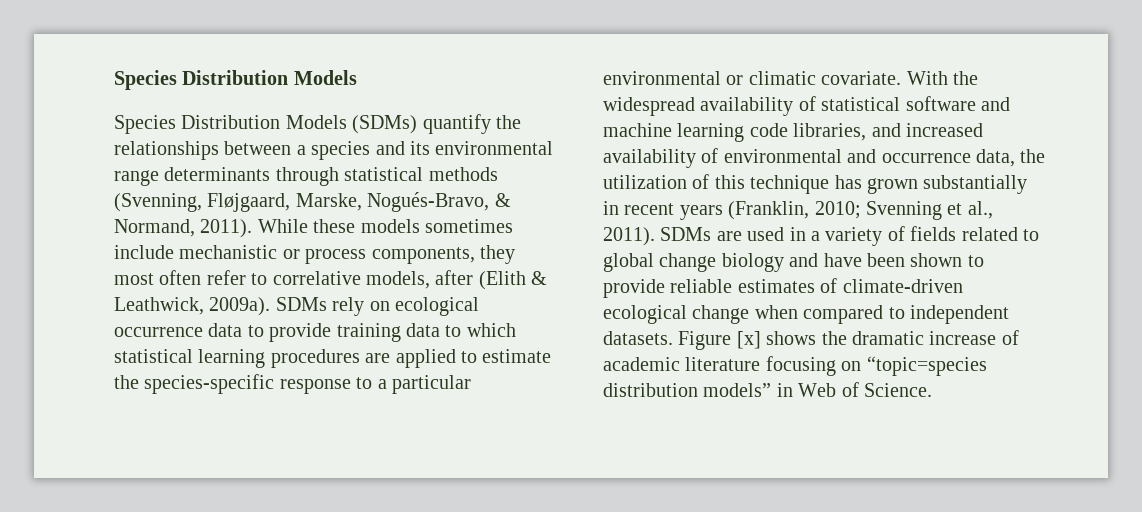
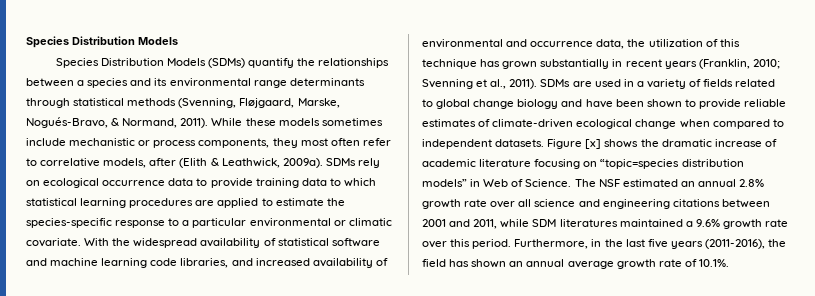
+ The NSF estimated an annual 2.8% growth rate over all science and engineering citations between 2001 and 2011, while SDM literatures maintained a 9.6% growth rate over this period. Furthermore, in the last five years (2011-2016), the field has shown an annual average growth rate of 10.1%.

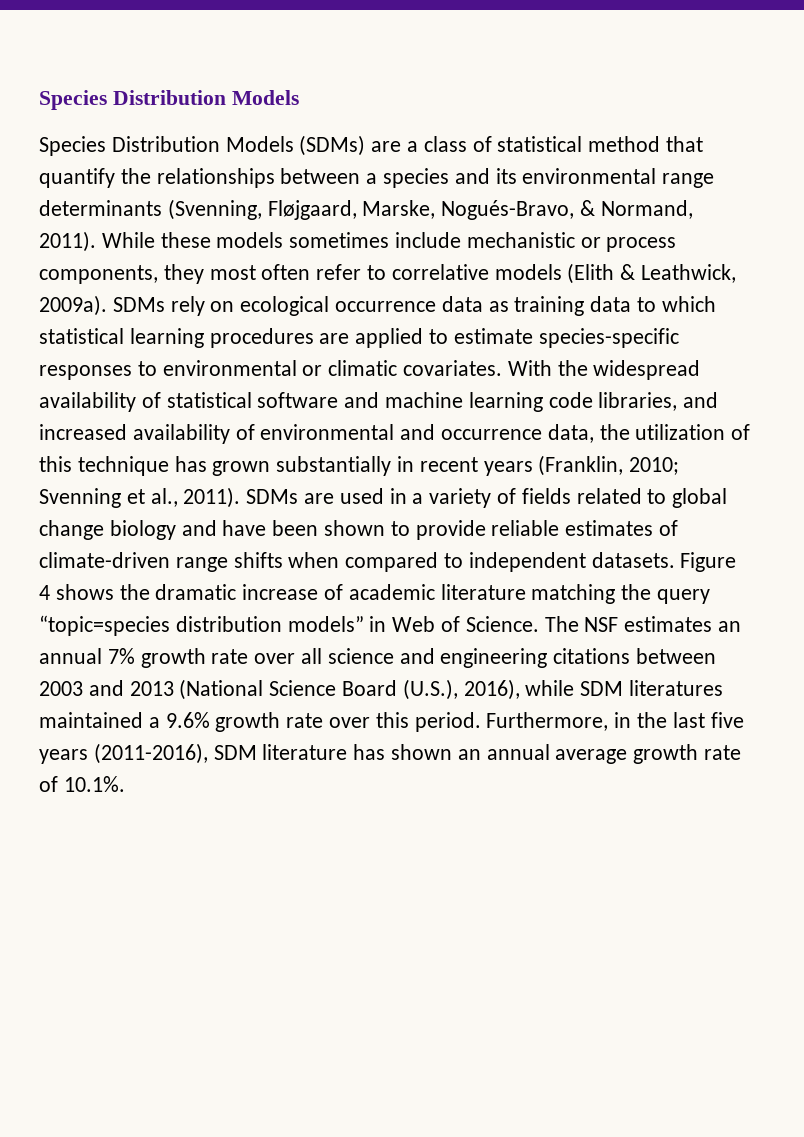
- Species Distribution Models (SDMs) quantify the relationships between a species and its environmental range determinants through statistical methods (Svenning, Fløjgaard, Marske, Nogués-Bravo, & Normand, 2011).
+ Species Distribution Models (SDMs) are a class of statistical method that quantify the relationships between a species and its environmental range determinants (Svenning, Fløjgaard, Marske, Nogués-Bravo, & Normand, 2011).
- While these models sometimes include mechanistic or process components, they most often refer to correlative models, after (Elith & Leathwick, 2009a).
+ While these models sometimes include mechanistic or process components, they most often refer to correlative models (Elith & Leathwick, 2009a).
- SDMs rely on ecological occurrence data to provide training data to which statistical learning procedures are applied to estimate the species-specific response to a particular environmental or climatic covariate.
+ SDMs rely on ecological occurrence data as training data to which statistical learning procedures are applied to estimate species-specific responses to environmental or climatic covariates.
- SDMs are used in a variety of fields related to global change biology and have been shown to provide reliable estimates of climate-driven ecological change when compared to independent datasets.
+ SDMs are used in a variety of fields related to global change biology and have been shown to provide reliable estimates of climate-driven range shifts when compared to independent datasets.
- Figure [x] shows the dramatic increase of academic literature focusing on “topic=species distribution models” in Web of Science.
+ Figure 4 shows the dramatic increase of academic literature matching the query “topic=species distribution models” in Web of Science.
- The NSF estimated an annual 2.8% growth rate over all science and engineering citations between 2001 and 2011, while SDM literatures maintained a 9.6% growth rate over this period.
+ The NSF estimates an annual 7% growth rate over all science and engineering citations between 2003 and 2013 (National Science Board (U.S.), 2016), while SDM literatures maintained a 9.6% growth rate over this period.
- Furthermore, in the last five years (2011-2016), the field has shown an annual average growth rate of 10.1%.
+ Furthermore, in the last five years (2011-2016), SDM literature has shown an annual average growth rate of 10.1%.

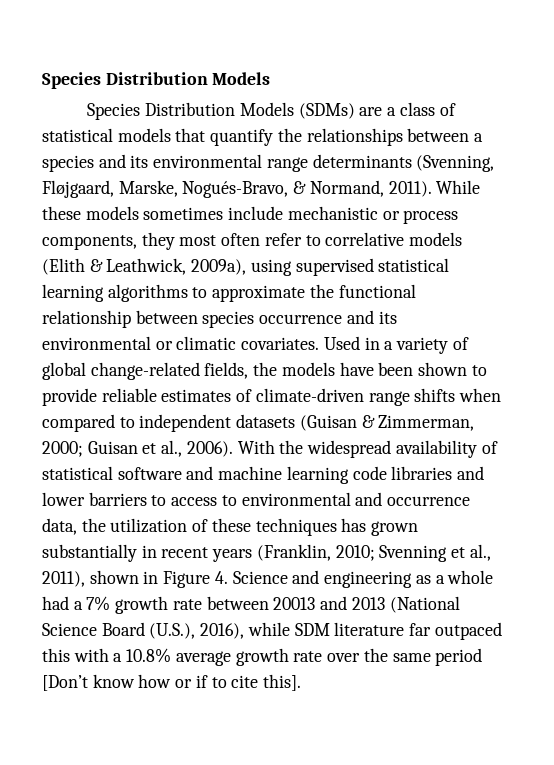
- Species Distribution Models (SDMs) are a class of statistical method that quantify the relationships between a species and its environmental range determinants (Svenning, Fløjgaard, Marske, Nogués-Bravo, & Normand, 2011).
+ Species Distribution Models (SDMs) are a class of statistical models that quantify the relationships between a species and its environmental range determinants (Svenning, Fløjgaard, Marske, Nogués-Bravo, & Normand, 2011).
- While these models sometimes include mechanistic or process components, they most often refer to correlative models (Elith & Leathwick, 2009a). SDMs rely on ecological occurrence data as training data to which statistical learning procedures are applied to estimate species-specific responses to environmental or climatic covariates. With the widespread availability of statistical software and machine learning code libraries, and increased availability of environmental and occurrence data, the utilization of this technique has grown substantially in recent years (Franklin, 2010; Svenning et al., 2011). SDMs are used in a variety of fields related to global change biology and have been shown to provide reliable estimates of climate-driven range shifts when compared to independent datasets. Figure 4 shows the dramatic increase of academic literature matching the query “topic=species distribution models” in Web of Science. The NSF estimates an annual 7% growth rate over all science and engineering citations between 2003 and 2013 (National Science Board (U.S.), 2016), while SDM literatures maintained a 9.6% growth rate over this period. Furthermore, in the last five years (2011-2016), SDM literature has shown an annual average growth rate of 10.1%.
+ While these models sometimes include mechanistic or process components, they most often refer to correlative models (Elith & Leathwick, 2009a), using supervised statistical learning algorithms to approximate the functional relationship between species occurrence and its environmental or climatic covariates. Used in a variety of global change-related fields, the models have been shown to provide reliable estimates of climate-driven range shifts when compared to independent datasets (Guisan & Zimmerman, 2000; Guisan et al., 2006). With the widespread availability of statistical software and machine learning code libraries and lower barriers to access to environmental and occurrence data, the utilization of these techniques has grown substantially in recent years (Franklin, 2010; Svenning et al., 2011), shown in Figure 4. Science and engineering as a whole had a 7% growth rate between 20013 and 2013 (National Science Board (U.S.), 2016), while SDM literature far outpaced this with a 10.8% average growth rate over the same period [Don’t know how or if to cite this].

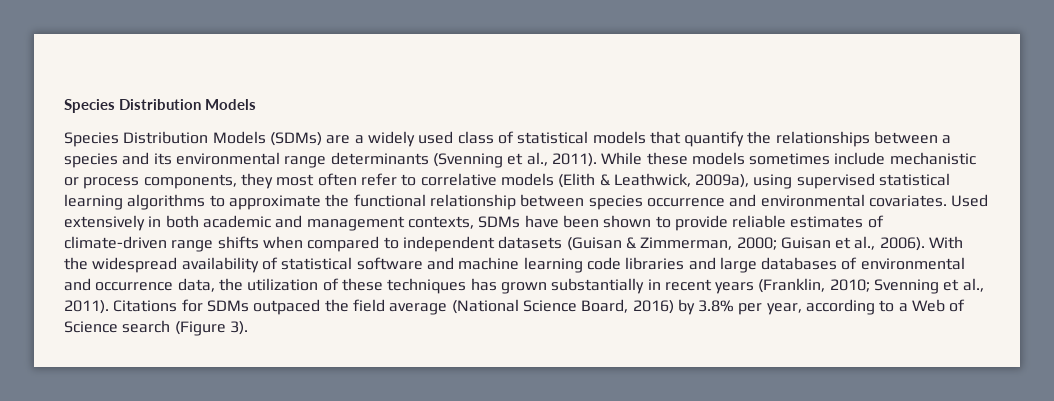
- Species Distribution Models (SDMs) are a class of statistical models that quantify the relationships between a species and its environmental range determinants (Svenning, Fløjgaard, Marske, Nogués-Bravo, & Normand, 2011).
+ Species Distribution Models (SDMs) are a widely used class of statistical models that quantify the relationships between a species and its environmental range determinants (Svenning et al., 2011).
- While these models sometimes include mechanistic or process components, they most often refer to correlative models (Elith & Leathwick, 2009a), using supervised statistical learning algorithms to approximate the functional relationship between species occurrence and its environmental or climatic covariates. Used in a variety of global change-related fields, the models have been shown to provide reliable estimates of climate-driven range shifts when compared to independent datasets (Guisan & Zimmerman, 2000; Guisan et al., 2006).
+ While these models sometimes include mechanistic or process components, they most often refer to correlative models (Elith & Leathwick, 2009a), using supervised statistical learning algorithms to approximate the functional relationship between species occurrence and environmental covariates. Used extensively in both academic and management contexts, SDMs have been shown to provide reliable estimates of climate-driven range shifts when compared to independent datasets (Guisan & Zimmerman, 2000; Guisan et al., 2006).
- With the widespread availability of statistical software and machine learning code libraries and lower barriers to access to environmental and occurrence data, the utilization of these techniques has grown substantially in recent years (Franklin, 2010; Svenning et al., 2011), shown in Figure 4. Science and engineering as a whole had a 7% growth rate between 20013 and 2013 (National Science Board (U.S.), 2016), while SDM literature far outpaced this with a 10.8% average growth rate over the same period [Don’t know how or if to cite this].
+ With the widespread availability of statistical software and machine learning code libraries and large databases of environmental and occurrence data, the utilization of these techniques has grown substantially in recent years (Franklin, 2010; Svenning et al., 2011). Citations for SDMs outpaced the field average (National Science Board, 2016) by 3.8% per year, according to a Web of Science search (Figure 3).

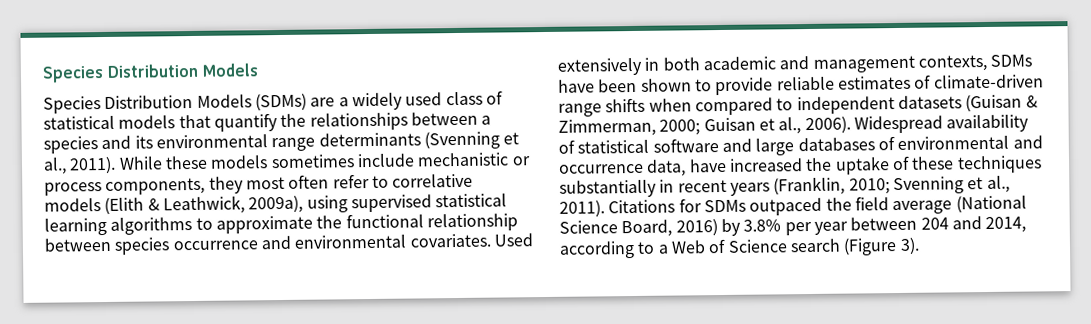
- With the widespread availability of statistical software and machine learning code libraries and large databases of environmental and occurrence data, the utilization of these techniques has grown substantially in recent years (Franklin, 2010; Svenning et al., 2011).
+ Widespread availability of statistical software and large databases of environmental and occurrence data, have increased the uptake of these techniques substantially in recent years (Franklin, 2010; Svenning et al., 2011).
- Citations for SDMs outpaced the field average (National Science Board, 2016) by 3.8% per year, according to a Web of Science search (Figure 3).
+ Citations for SDMs outpaced the field average (National Science Board, 2016) by 3.8% per year between 204 and 2014, according to a Web of Science search (Figure 3).

